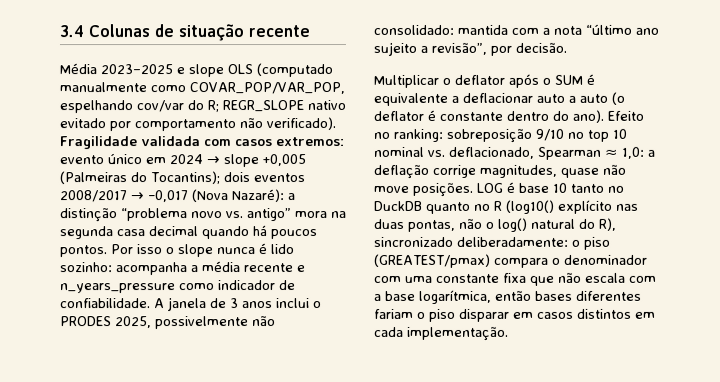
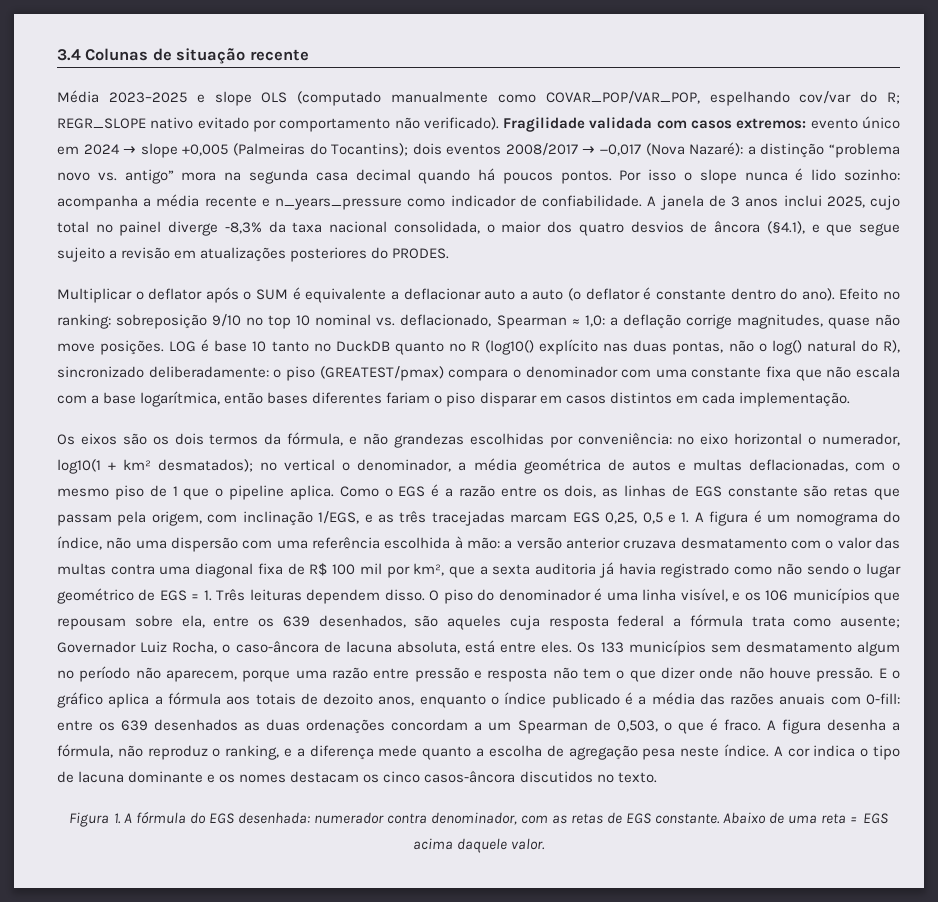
- A janela de 3 anos inclui o PRODES 2025, possivelmente não consolidado: mantida com a nota “último ano sujeito a revisão”, por decisão.
+ A janela de 3 anos inclui 2025, cujo total no painel diverge -8,3% da taxa nacional consolidada, o maior dos quatro desvios de âncora (§4.1), e que segue sujeito a revisão em atualizações posteriores do PRODES.
+ Os eixos são os dois termos da fórmula, e não grandezas escolhidas por conveniência: no eixo horizontal o numerador, log10(1 + km² desmatados); no vertical o denominador, a média geométrica de autos e multas deflacionadas, com o mesmo piso de 1 que o pipeline aplica. Como o EGS é a razão entre os dois, as linhas de EGS constante são retas que passam pela origem, com inclinação 1/EGS, e as três tracejadas marcam EGS 0,25, 0,5 e 1. A figura é um nomograma do índice, não uma dispersão com uma referência escolhida à mão: a versão anterior cruzava desmatamento com o valor das multas contra uma diagonal fixa de R$ 100 mil por km², que a sexta auditoria já havia registrado como não sendo o lugar geométrico de EGS = 1. Três leituras dependem disso. O piso do denominador é uma linha visível, e os 106 municípios que repousam sobre ela, entre os 639 desenhados, são aqueles cuja resposta federal a fórmula trata como ausente; Governador Luiz Rocha, o caso-âncora de lacuna absoluta, está entre eles. Os 133 municípios sem desmatamento algum no período não aparecem, porque uma razão entre pressão e resposta não tem o que dizer onde não houve pressão. E o gráfico aplica a fórmula aos totais de dezoito anos, enquanto o índice publicado é a média das razões anuais com 0-fill: entre os 639 desenhados as duas ordenações concordam a um Spearman de 0,503, o que é fraco. A figura desenha a fórmula, não reproduz o ranking, e a diferença mede quanto a escolha de agregação pesa neste índice. A cor indica o tipo de lacuna dominante e os nomes destacam os cinco casos-âncora discutidos no texto.
+ Figura 1. A fórmula do EGS desenhada: numerador contra denominador, com as retas de EGS constante. Abaixo de uma reta = EGS acima daquele valor.

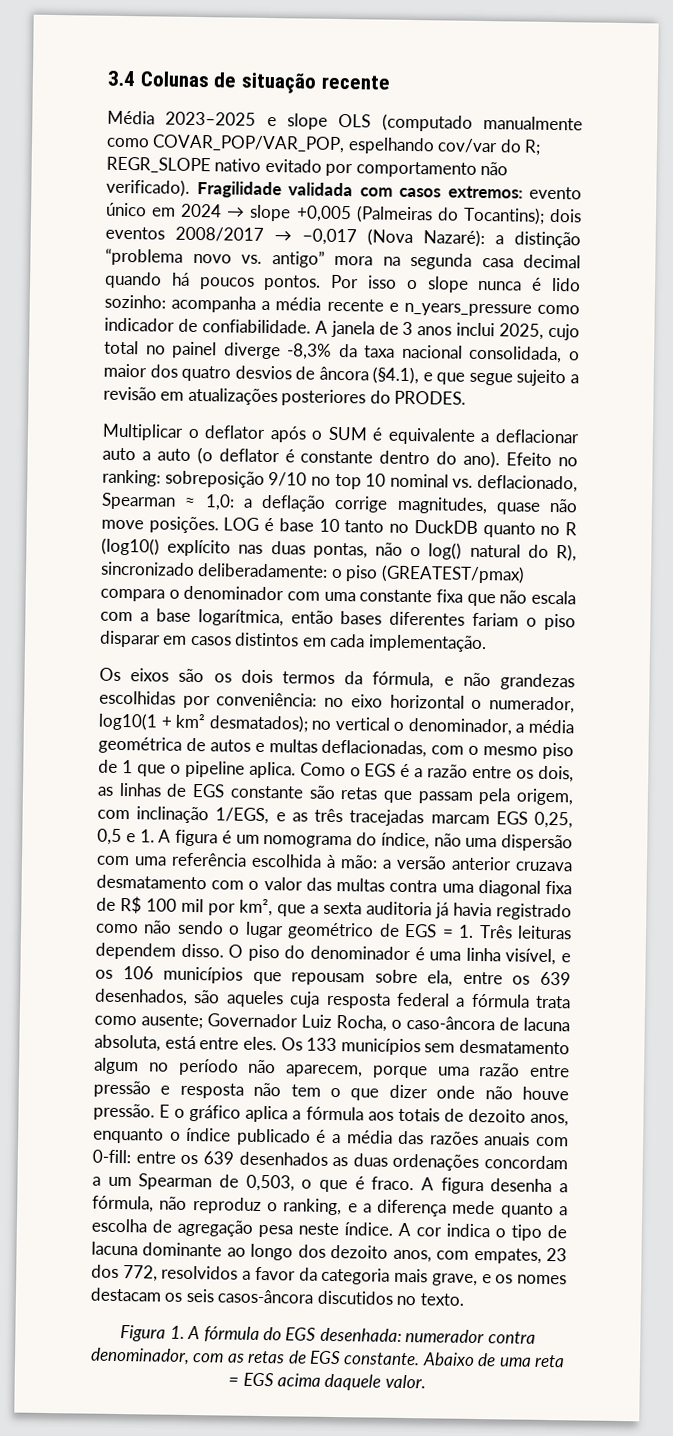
- A cor indica o tipo de lacuna dominante e os nomes destacam os cinco casos-âncora discutidos no texto.
+ A cor indica o tipo de lacuna dominante ao longo dos dezoito anos, com empates, 23 dos 772, resolvidos a favor da categoria mais grave, e os nomes destacam os seis casos-âncora discutidos no texto.

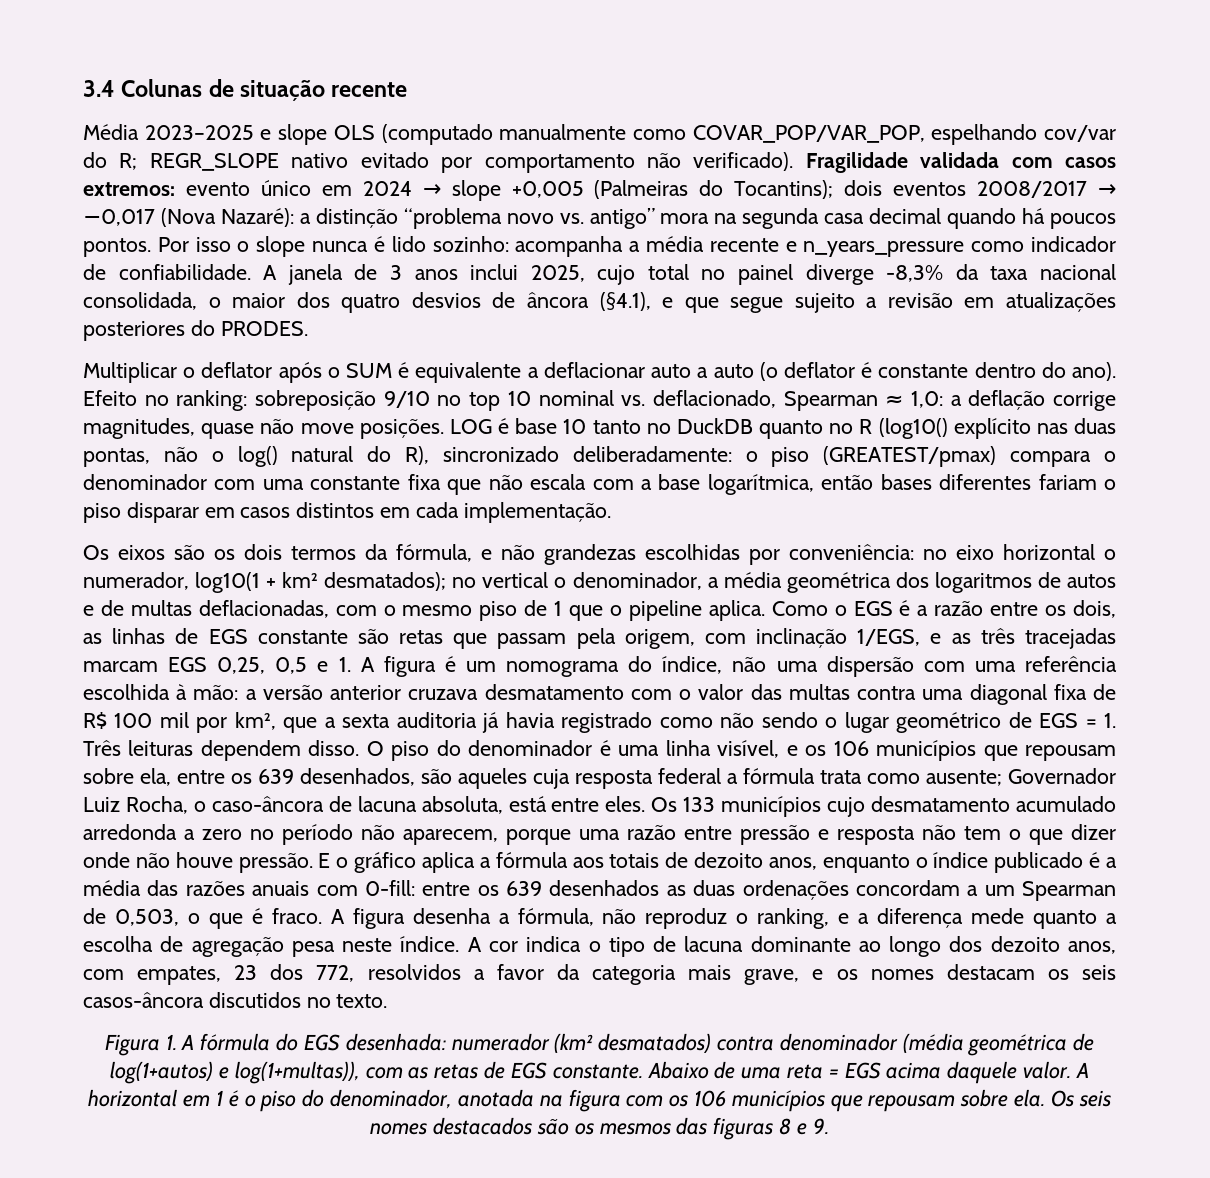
- Os eixos são os dois termos da fórmula, e não grandezas escolhidas por conveniência: no eixo horizontal o numerador, log10(1 + km² desmatados); no vertical o denominador, a média geométrica de autos e multas deflacionadas, com o mesmo piso de 1 que o pipeline aplica.
+ Os eixos são os dois termos da fórmula, e não grandezas escolhidas por conveniência: no eixo horizontal o numerador, log10(1 + km² desmatados); no vertical o denominador, a média geométrica dos logaritmos de autos e de multas deflacionadas, com o mesmo piso de 1 que o pipeline aplica.
- Os 133 municípios sem desmatamento algum no período não aparecem, porque uma razão entre pressão e resposta não tem o que dizer onde não houve pressão.
+ Os 133 municípios cujo desmatamento acumulado arredonda a zero no período não aparecem, porque uma razão entre pressão e resposta não tem o que dizer onde não houve pressão.
- Figura 1. A fórmula do EGS desenhada: numerador contra denominador, com as retas de EGS constante.
+ Figura 1. A fórmula do EGS desenhada: numerador (km² desmatados) contra denominador (média geométrica de log(1+autos) e log(1+multas)), com as retas de EGS constante.
+ A horizontal em 1 é o piso do denominador, anotada na figura com os 106 municípios que repousam sobre ela. Os seis nomes destacados são os mesmos das figuras 8 e 9.

